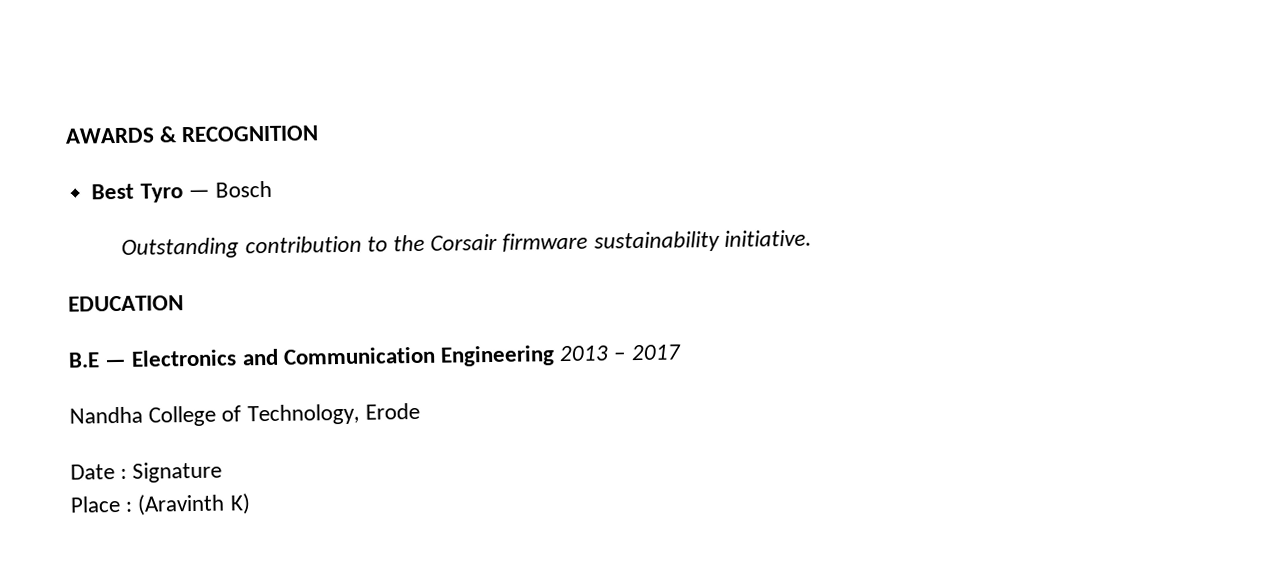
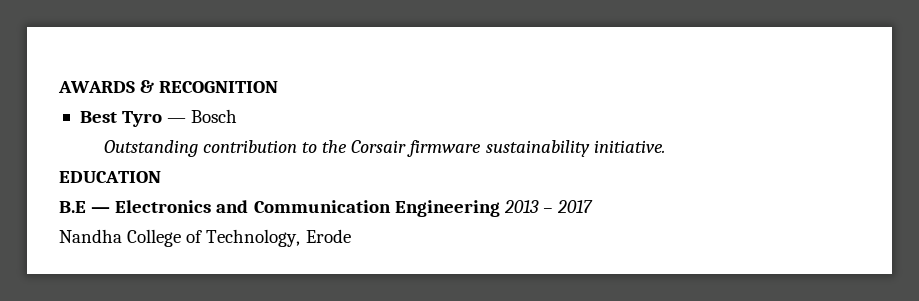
- Date : Signature
- Place : (Aravinth K)

